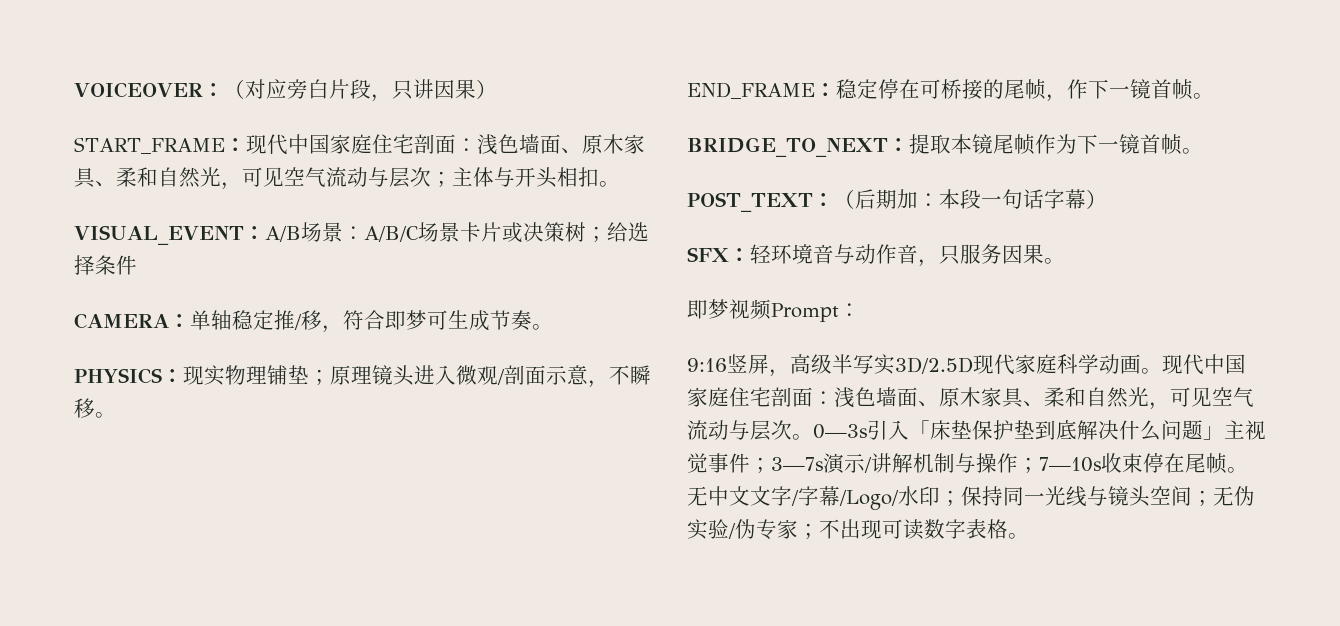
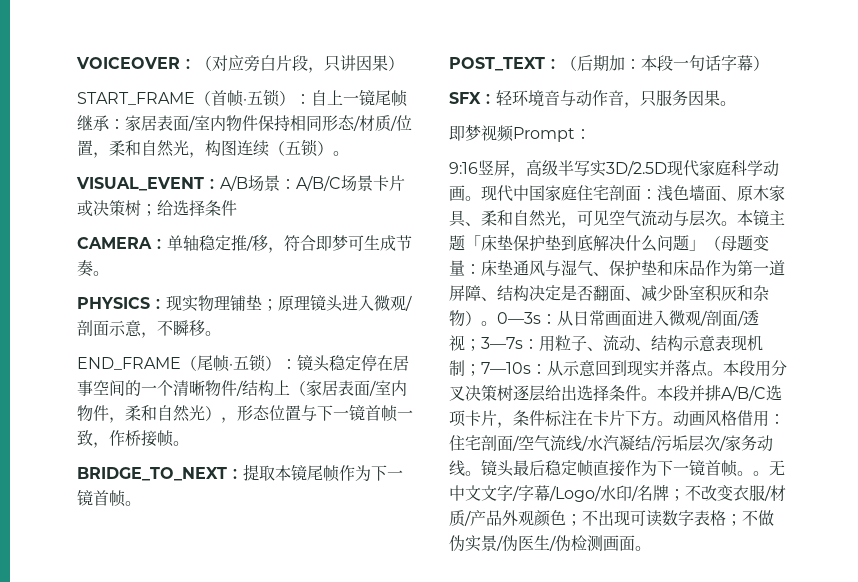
- START_FRAME：现代中国家庭住宅剖面：浅色墙面、原木家具、柔和自然光，可见空气流动与层次；主体与开头相扣。
+ START_FRAME（首帧·五锁）：自上一镜尾帧继承：家居表面/室内物件保持相同形态/材质/位置，柔和自然光，构图连续（五锁）。
- END_FRAME：稳定停在可桥接的尾帧，作下一镜首帧。
+ END_FRAME（尾帧·五锁）：镜头稳定停在居事空间的一个清晰物件/结构上（家居表面/室内物件，柔和自然光），形态位置与下一镜首帧一致，作桥接帧。
- 0—3s引入「床垫保护垫到底解决什么问题」主视觉事件；3—7s演示/讲解机制与操作；7—10s收束停在尾帧。
+ 本镜主题「床垫保护垫到底解决什么问题」（母题变量：床垫通风与湿气、保护垫和床品作为第一道屏障、结构决定是否翻面、减少卧室积灰和杂物）。0—3s：从日常画面进入微观/剖面/透视；3—7s：用粒子、流动、结构示意表现机制；7—10s：从示意回到现实并落点。本段用分叉决策树逐层给出选择条件。本段并排A/B/C选项卡片，条件标注在卡片下方。动画风格借用：住宅剖面/空气流线/水汽凝结/污垢层次/家务动线。镜头最后稳定帧直接作为下一镜首帧。。
- 无中文文字/字幕/Logo/水印；保持同一光线与镜头空间；无伪实验/伪专家；不出现可读数字表格。
+ 无中文文字/字幕/Logo/水印/名牌；不改变衣服/材质/产品外观颜色；不出现可读数字表格；不做伪实景/伪医生/伪检测画面。

